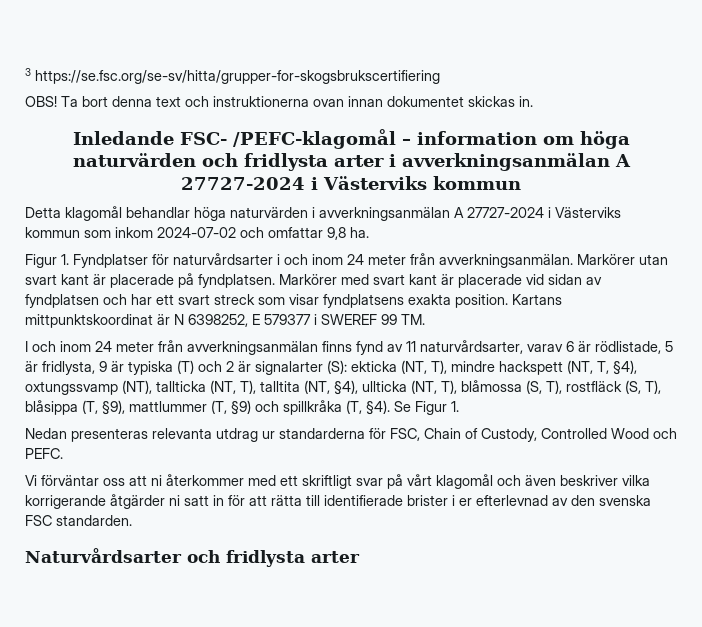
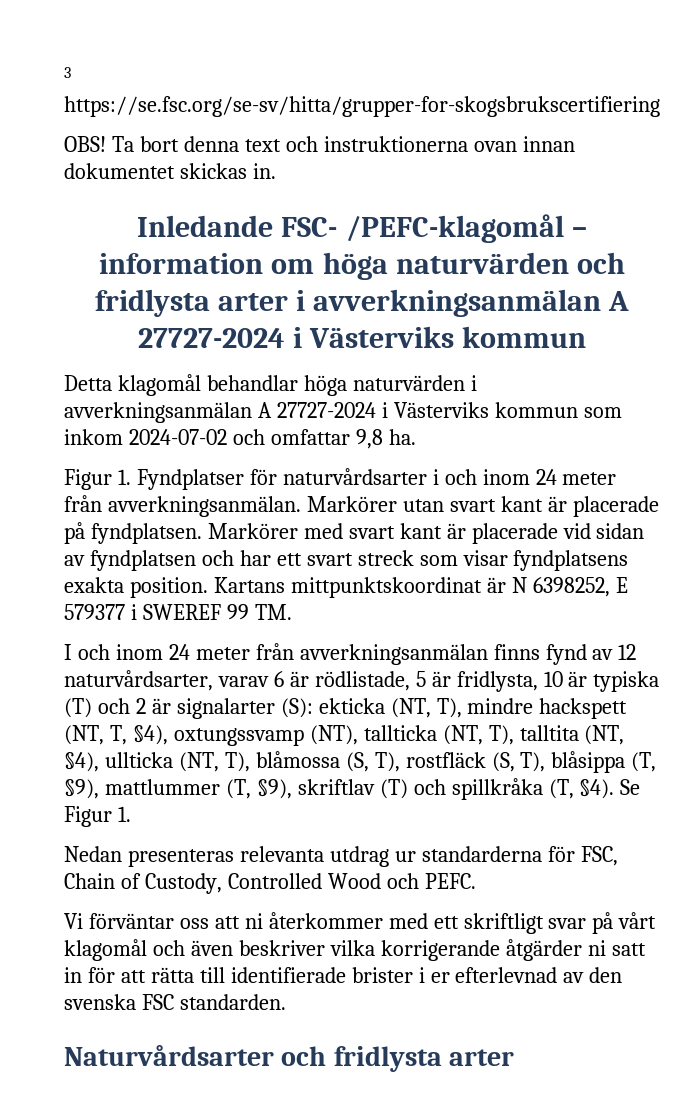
- I och inom 24 meter från avverkningsanmälan finns fynd av 11 naturvårdsarter, varav 6 är rödlistade, 5 är fridlysta, 9 är typiska (T) och 2 är signalarter (S): ekticka (NT, T), mindre hackspett (NT, T, §4), oxtungssvamp (NT), tallticka (NT, T), talltita (NT, §4), ullticka (NT, T), blåmossa (S, T), rostfläck (S, T), blåsippa (T, §9), mattlummer (T, §9) och spillkråka (T, §4).
+ I och inom 24 meter från avverkningsanmälan finns fynd av 12 naturvårdsarter, varav 6 är rödlistade, 5 är fridlysta, 10 är typiska (T) och 2 är signalarter (S): ekticka (NT, T), mindre hackspett (NT, T, §4), oxtungssvamp (NT), tallticka (NT, T), talltita (NT, §4), ullticka (NT, T), blåmossa (S, T), rostfläck (S, T), blåsippa (T, §9), mattlummer (T, §9), skriftlav (T) och spillkråka (T, §4).

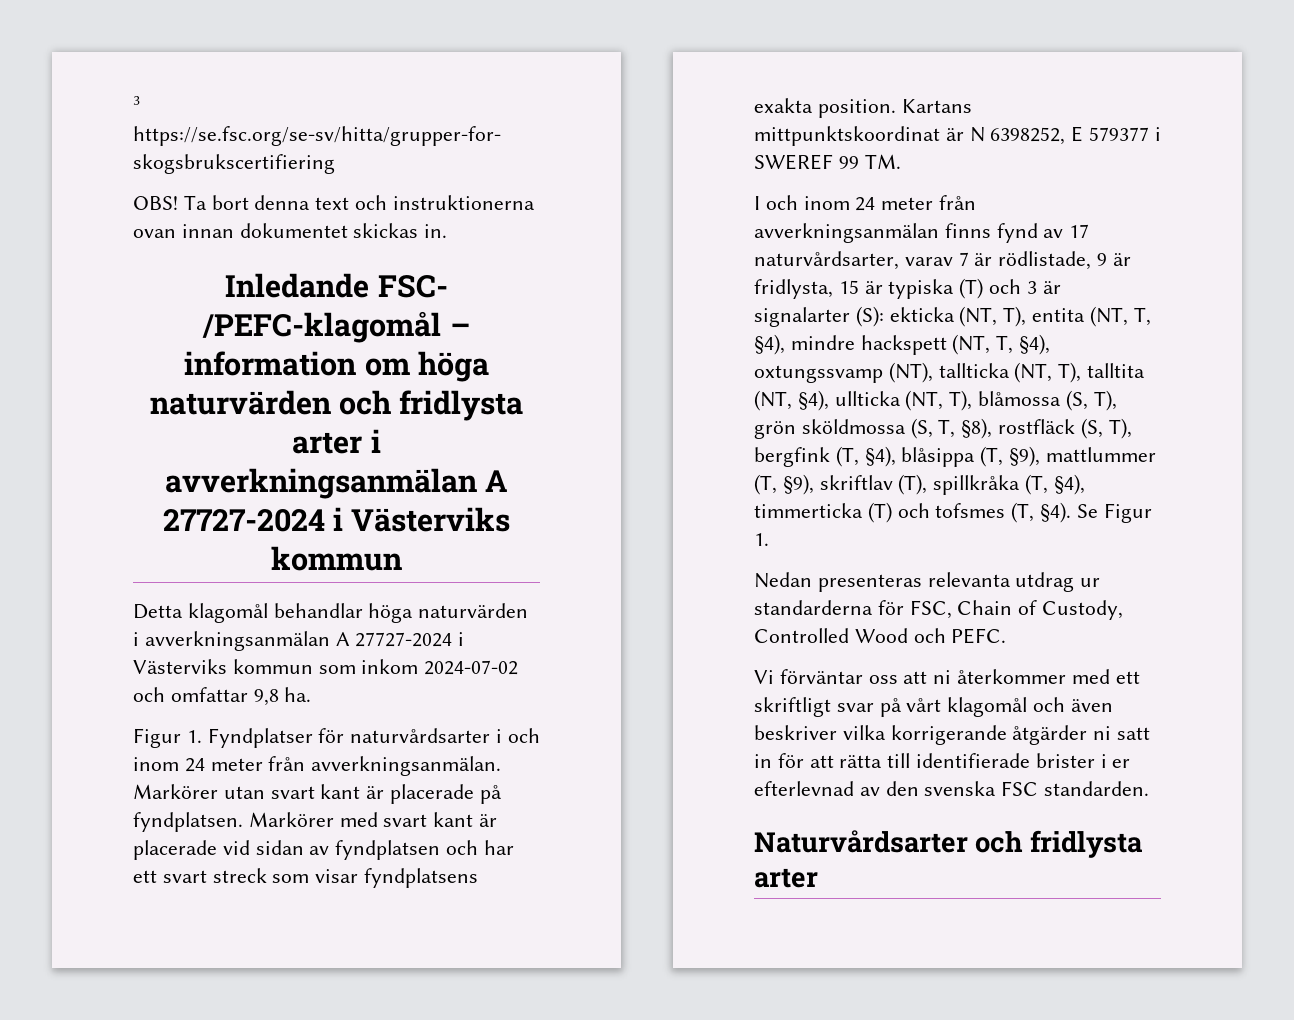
- I och inom 24 meter från avverkningsanmälan finns fynd av 12 naturvårdsarter, varav 6 är rödlistade, 5 är fridlysta, 10 är typiska (T) och 2 är signalarter (S): ekticka (NT, T), mindre hackspett (NT, T, §4), oxtungssvamp (NT), tallticka (NT, T), talltita (NT, §4), ullticka (NT, T), blåmossa (S, T), rostfläck (S, T), blåsippa (T, §9), mattlummer (T, §9), skriftlav (T) och spillkråka (T, §4).
+ I och inom 24 meter från avverkningsanmälan finns fynd av 17 naturvårdsarter, varav 7 är rödlistade, 9 är fridlysta, 15 är typiska (T) och 3 är signalarter (S): ekticka (NT, T), entita (NT, T, §4), mindre hackspett (NT, T, §4), oxtungssvamp (NT), tallticka (NT, T), talltita (NT, §4), ullticka (NT, T), blåmossa (S, T), grön sköldmossa (S, T, §8), rostfläck (S, T), bergfink (T, §4), blåsippa (T, §9), mattlummer (T, §9), skriftlav (T), spillkråka (T, §4), timmerticka (T) och tofsmes (T, §4).

